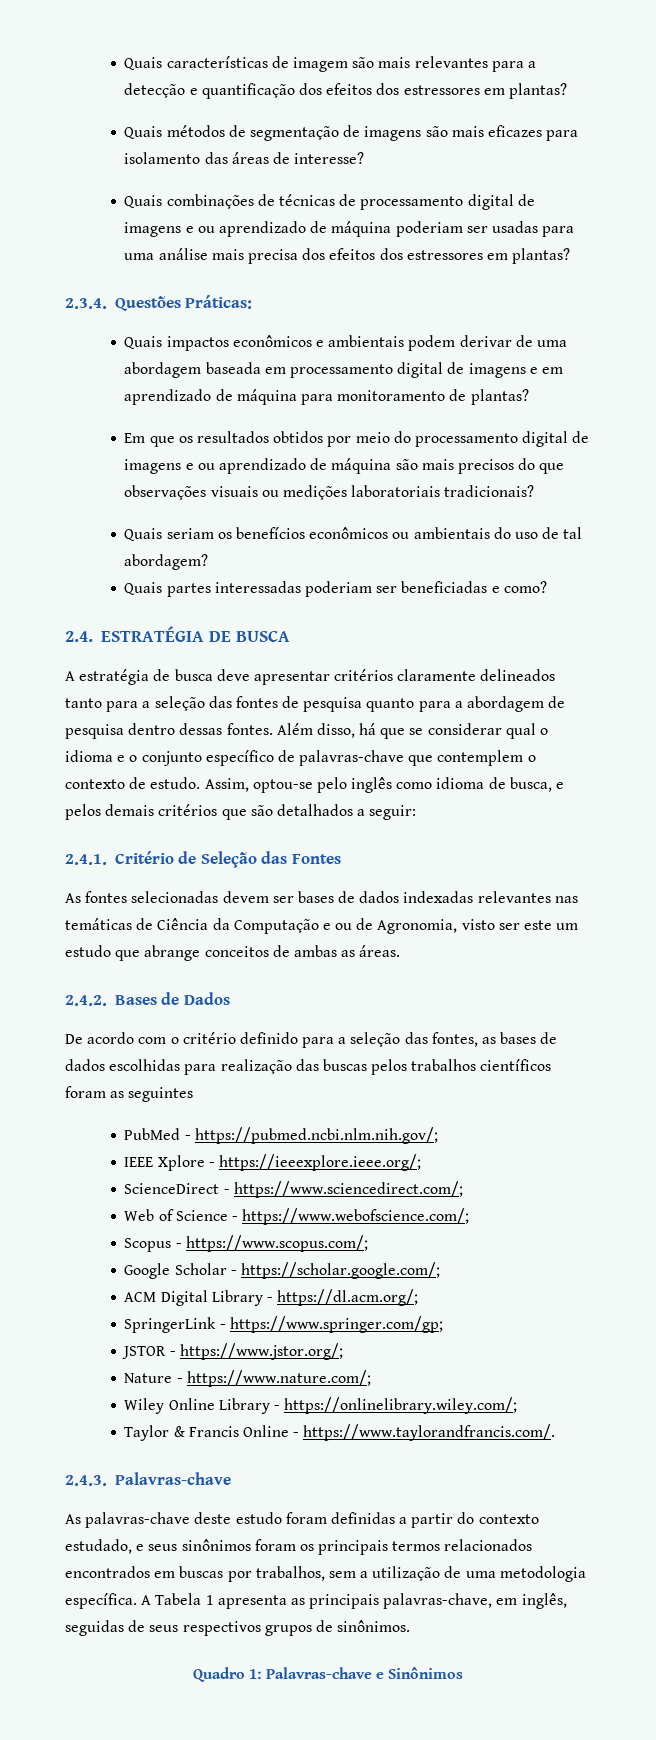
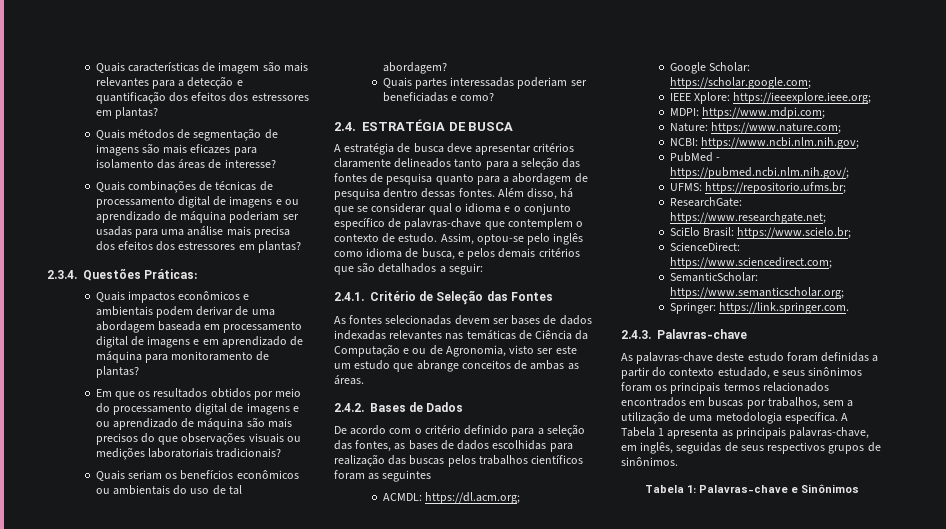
+ ACMDL: https://dl.acm.org;
+ Google Scholar: https://scholar.google.com;
+ IEEE Xplore: https://ieeexplore.ieee.org;
+ MDPI: https://www.mdpi.com;
+ Nature: https://www.nature.com;
+ NCBI: https://www.ncbi.nlm.nih.gov;
  PubMed - https://pubmed.ncbi.nlm.nih.gov/;
- IEEE Xplore - https://ieeexplore.ieee.org/;
- ScienceDirect - https://www.sciencedirect.com/;
- Web of Science - https://www.webofscience.com/;
- Scopus - https://www.scopus.com/;
- Google Scholar - https://scholar.google.com/;
- ACM Digital Library - https://dl.acm.org/;
- SpringerLink - https://www.springer.com/gp;
- JSTOR - https://www.jstor.org/;
- Nature - https://www.nature.com/;
- Wiley Online Library - https://onlinelibrary.wiley.com/;
- Taylor & Francis Online - https://www.taylorandfrancis.com/.
+ UFMS: https://repositorio.ufms.br;
+ ResearchGate: https://www.researchgate.net;
+ SciElo Brasil: https://www.scielo.br;
+ ScienceDirect: https://www.sciencedirect.com;
+ SemanticScholar: https://www.semanticscholar.org;
+ Springer: https://link.springer.com.
- Quadro 1: Palavras-chave e Sinônimos
+ Tabela 1: Palavras-chave e Sinônimos

